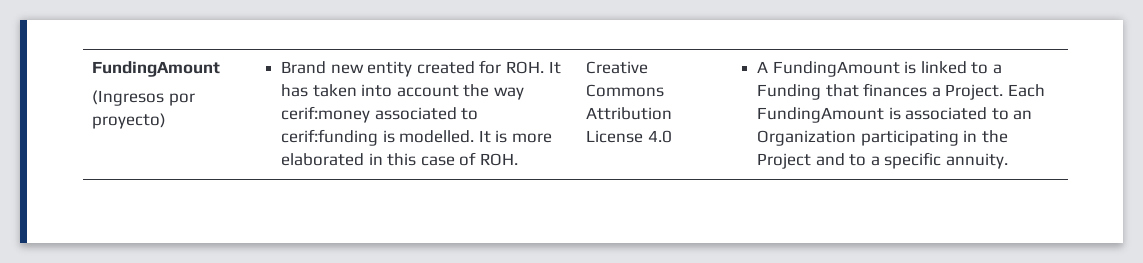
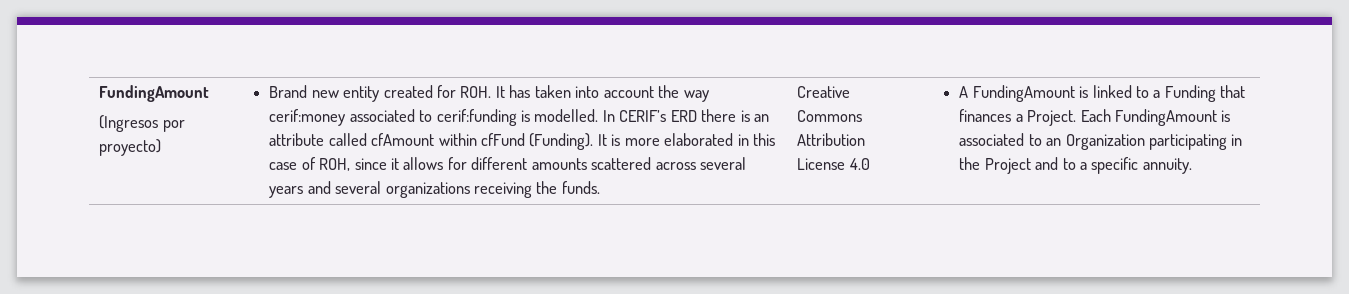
+ In CERIF’s ERD there is an attribute called cfAmount within cfFund (Funding).
- It is more elaborated in this case of ROH.
+ It is more elaborated in this case of ROH, since it allows for different amounts scattered across several years and several organizations receiving the funds.

